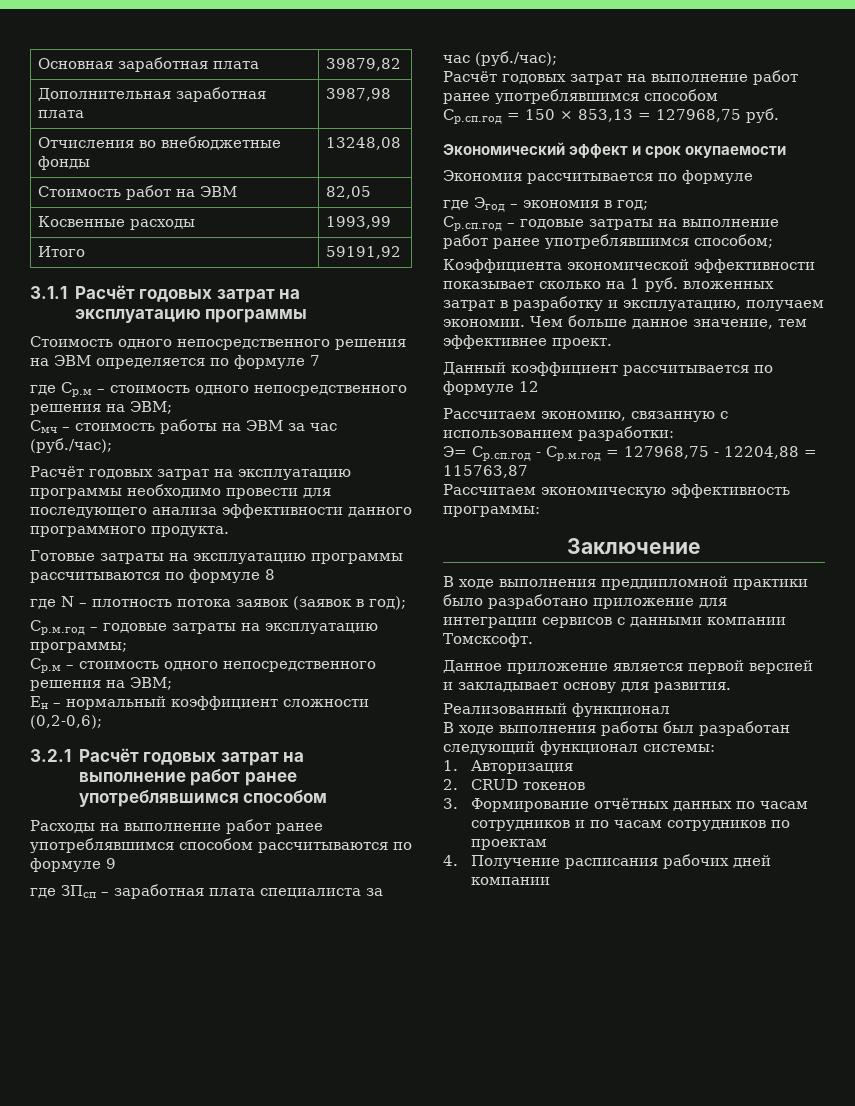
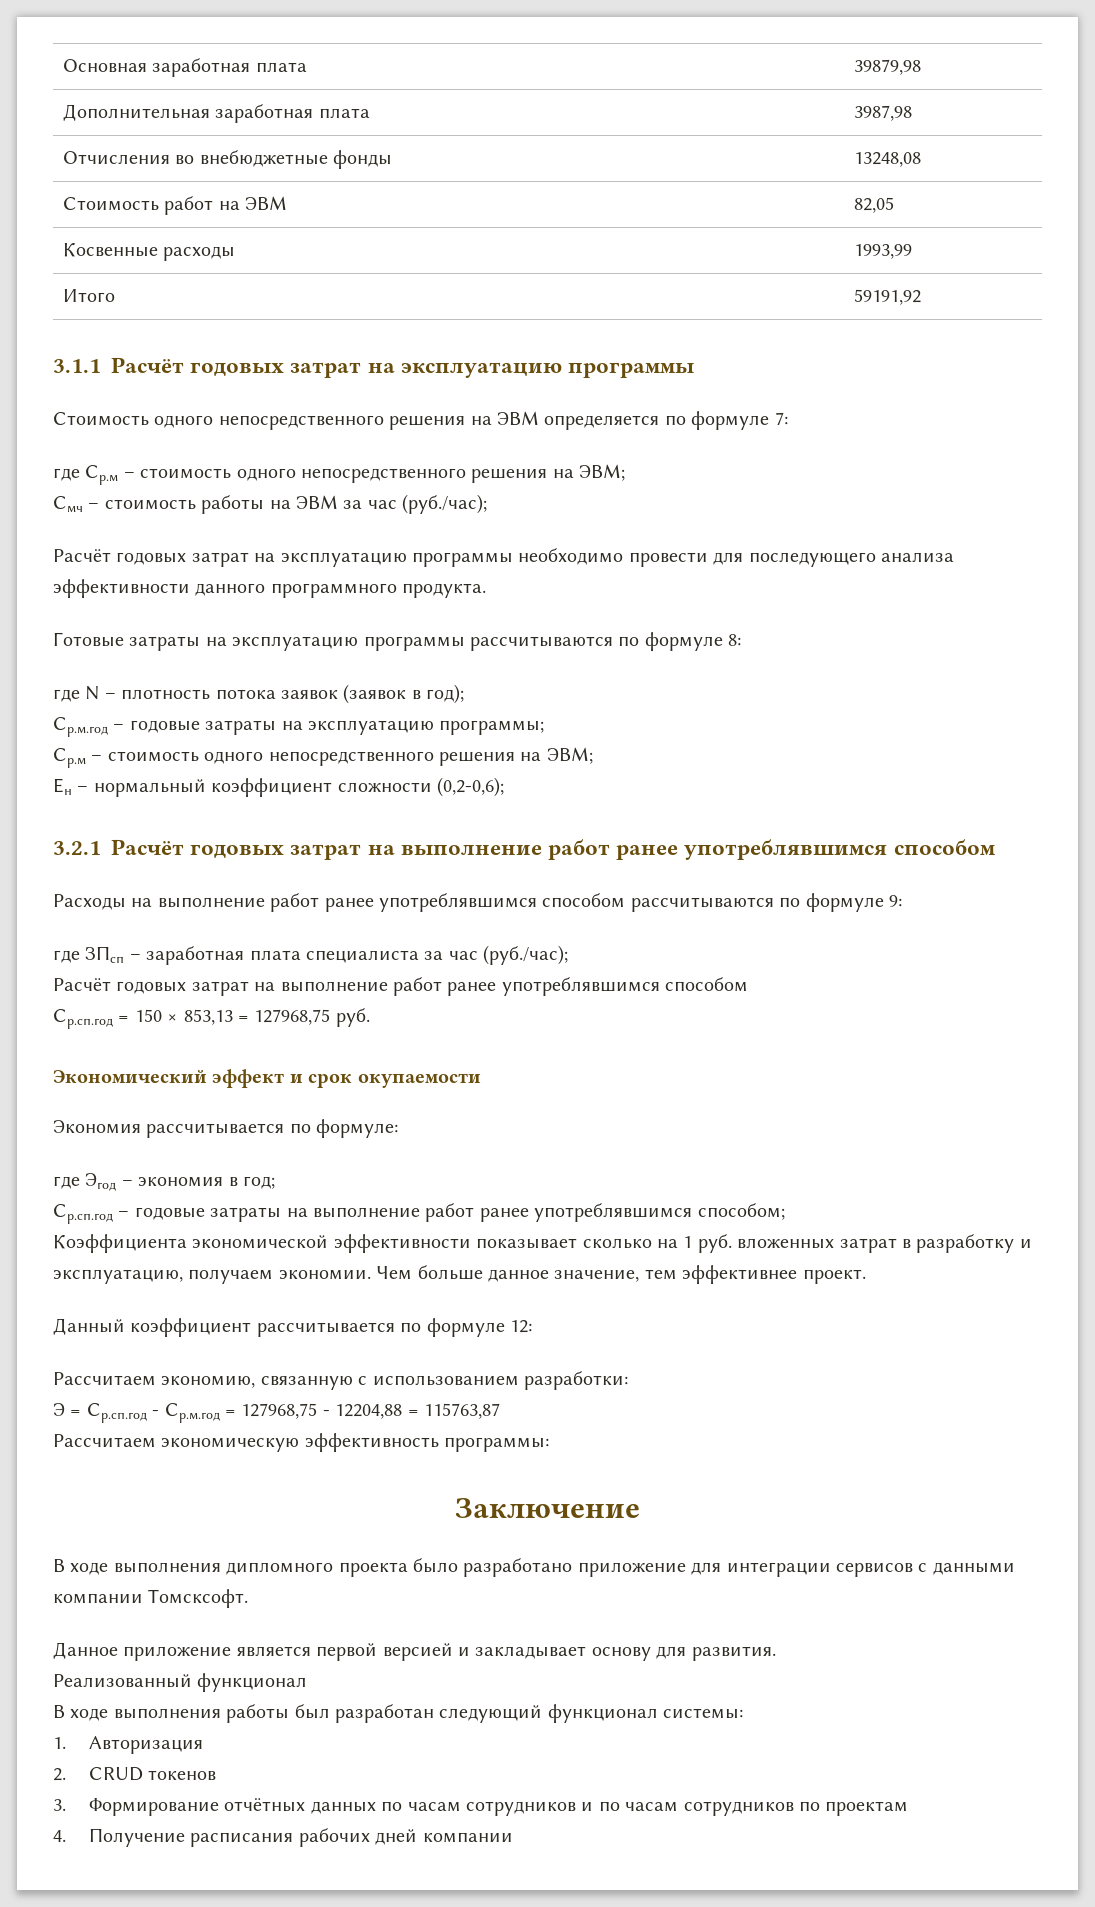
- Основная заработная плата | 39879,82
+ Основная заработная плата | 39879,98
- Стоимость одного непосредственного решения на ЭВМ определяется по формуле 7
+ Стоимость одного непосредственного решения на ЭВМ определяется по формуле 7:
- Готовые затраты на эксплуатацию программы рассчитываются по формуле 8
+ Готовые затраты на эксплуатацию программы рассчитываются по формуле 8:
- Расходы на выполнение работ ранее употреблявшимся способом рассчитываются по формуле 9
+ Расходы на выполнение работ ранее употреблявшимся способом рассчитываются по формуле 9:
- Экономия рассчитывается по формуле
+ Экономия рассчитывается по формуле:
- Данный коэффициент рассчитывается по формуле 12
+ Данный коэффициент рассчитывается по формуле 12:
- Э= Ср.сп.год - Ср.м.год = 127968,75 - 12204,88 = 115763,87
+ Э = Ср.сп.год - Ср.м.год = 127968,75 - 12204,88 = 115763,87
- В ходе выполнения преддипломной практики было разработано приложение для интеграции сервисов с данными компании Томсксофт.
+ В ходе выполнения дипломного проекта было разработано приложение для интеграции сервисов с данными компании Томсксофт.

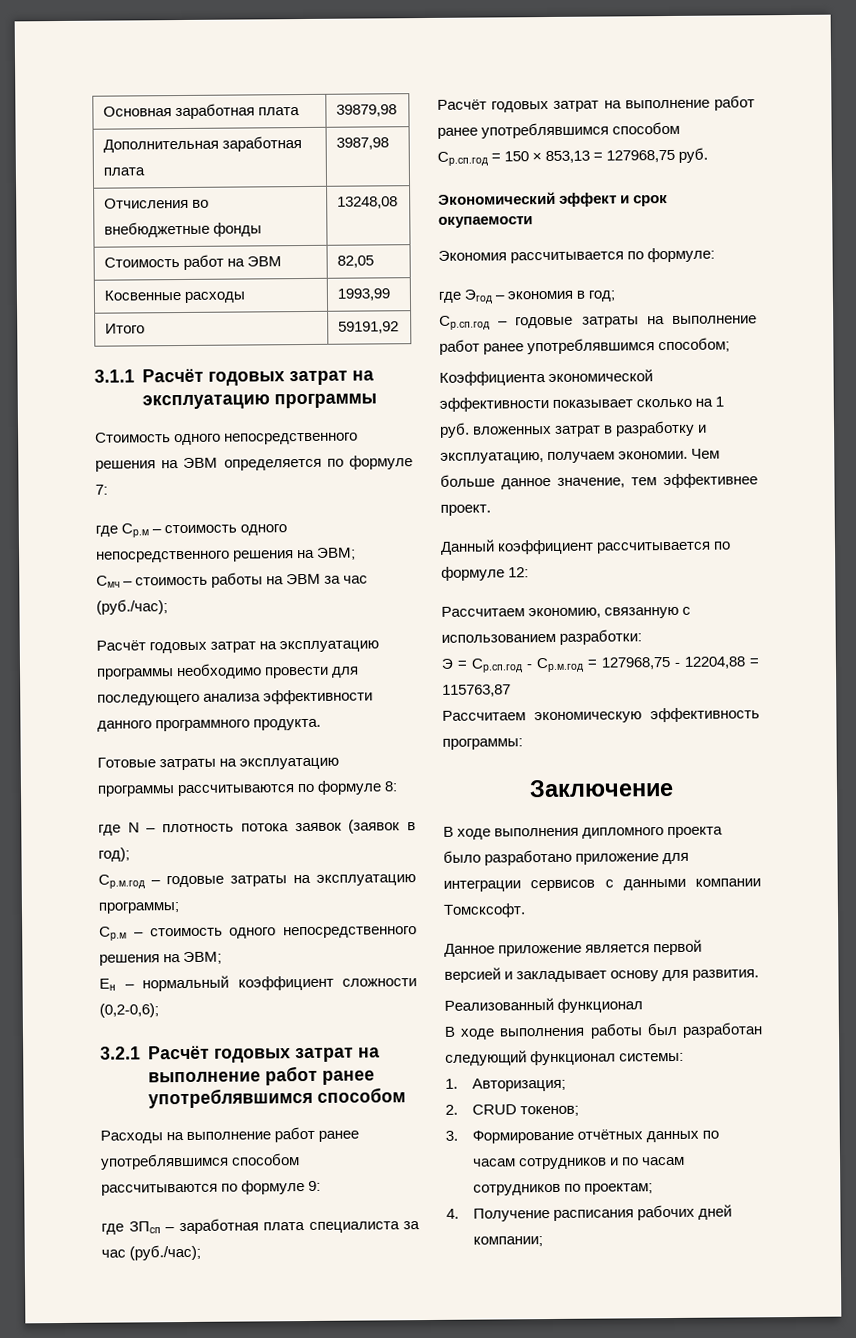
- 1. Авторизация
+ 1. Авторизация;
- 2. CRUD токенов
+ 2. CRUD токенов;
- 3. Формирование отчётных данных по часам сотрудников и по часам сотрудников по проектам
+ 3. Формирование отчётных данных по часам сотрудников и по часам сотрудников по проектам;
- 4. Получение расписания рабочих дней компании
+ 4. Получение расписания рабочих дней компании;

